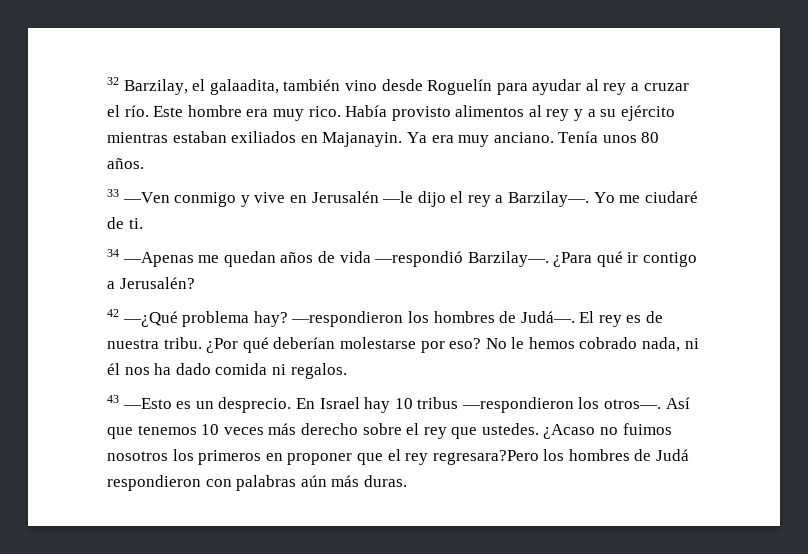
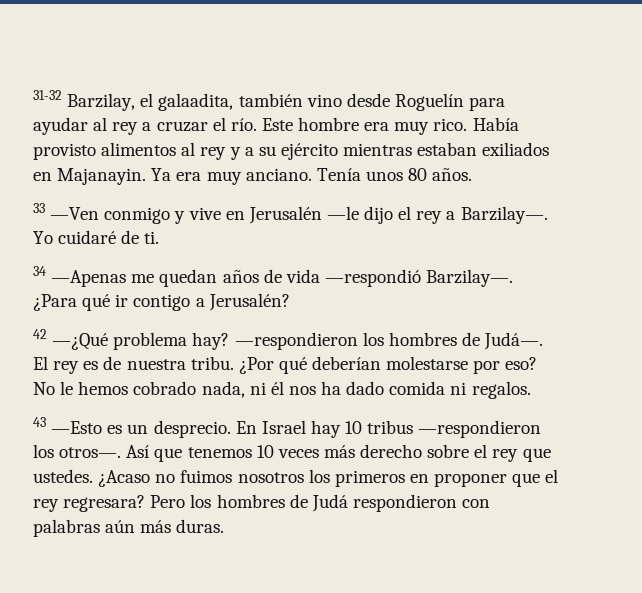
- 32 Barzilay, el galaadita, también vino desde Roguelín para ayudar al rey a cruzar el río.
+ 31-32 Barzilay, el galaadita, también vino desde Roguelín para ayudar al rey a cruzar el río.
- Yo me ciudaré de ti.
+ Yo cuidaré de ti.
- ¿Acaso no fuimos nosotros los primeros en proponer que el rey regresara?Pero los hombres de Judá respondieron con palabras aún más duras.
+ ¿Acaso no fuimos nosotros los primeros en proponer que el rey regresara? Pero los hombres de Judá respondieron con palabras aún más duras.

